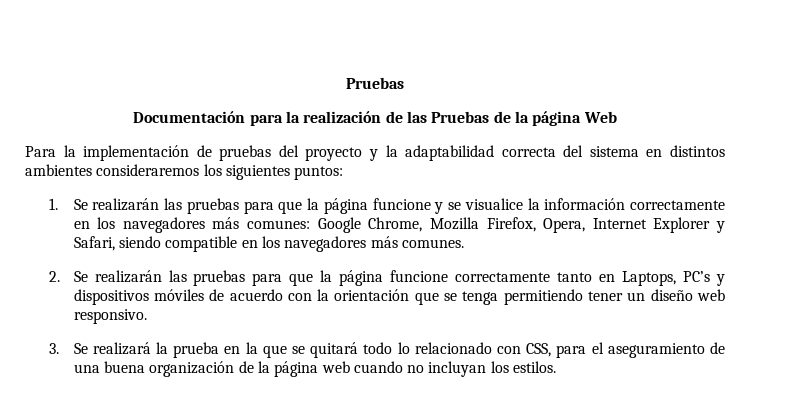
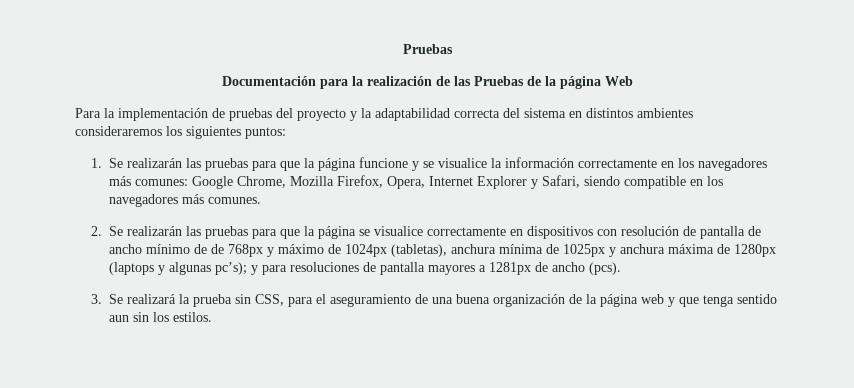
- 2. Se realizarán las pruebas para que la página funcione correctamente tanto en Laptops, PC’s y dispositivos móviles de acuerdo con la orientación que se tenga permitiendo tener un diseño web responsivo.
+ 2. Se realizarán las pruebas para que la página se visualice correctamente en dispositivos con resolución de pantalla de ancho mínimo de de 768px y máximo de 1024px (tabletas), anchura mínima de 1025px y anchura máxima de 1280px (laptops y algunas pc’s); y para resoluciones de pantalla mayores a 1281px de ancho (pcs).
- 3. Se realizará la prueba en la que se quitará todo lo relacionado con CSS, para el aseguramiento de una buena organización de la página web cuando no incluyan los estilos.
+ 3. Se realizará la prueba sin CSS, para el aseguramiento de una buena organización de la página web y que tenga sentido aun sin los estilos.

